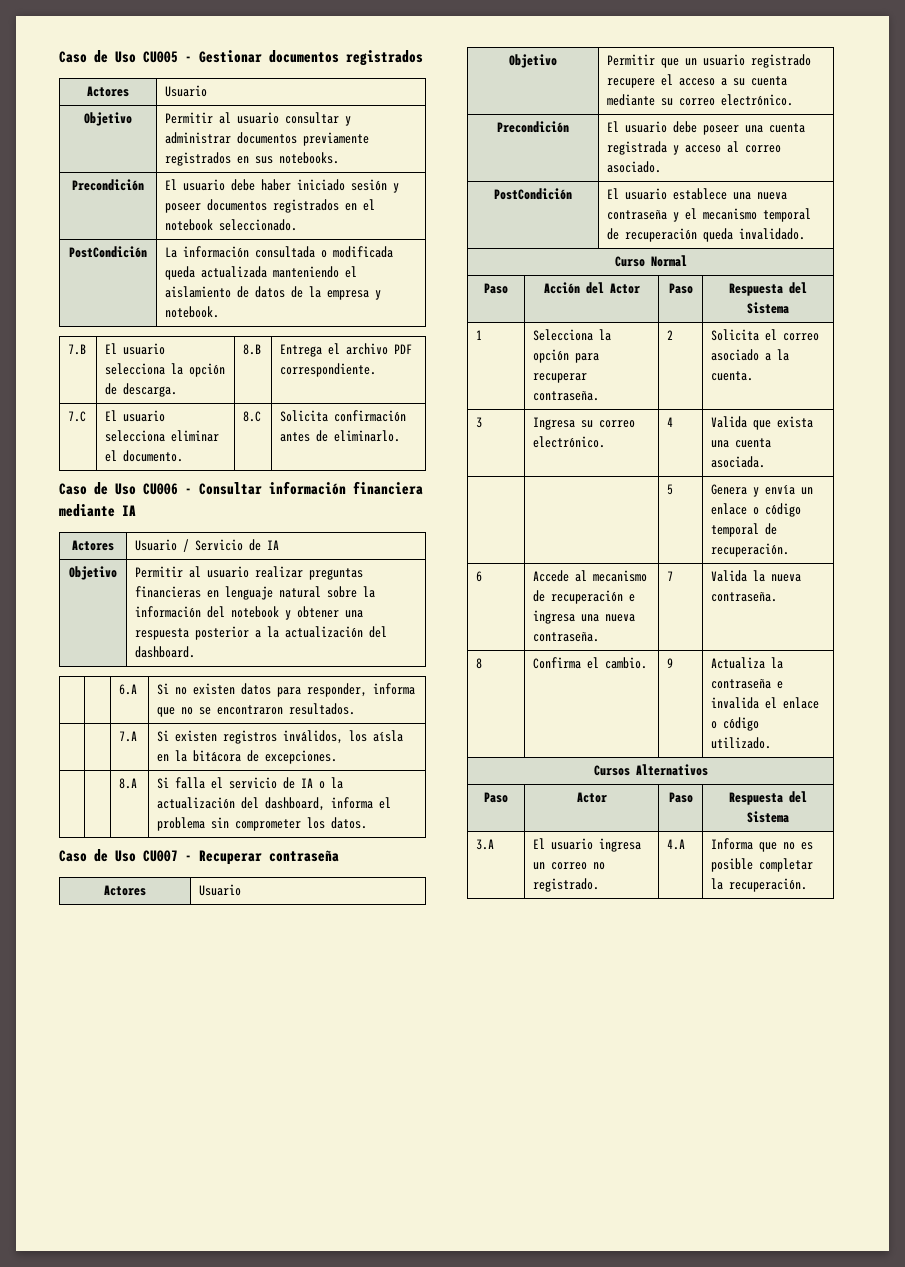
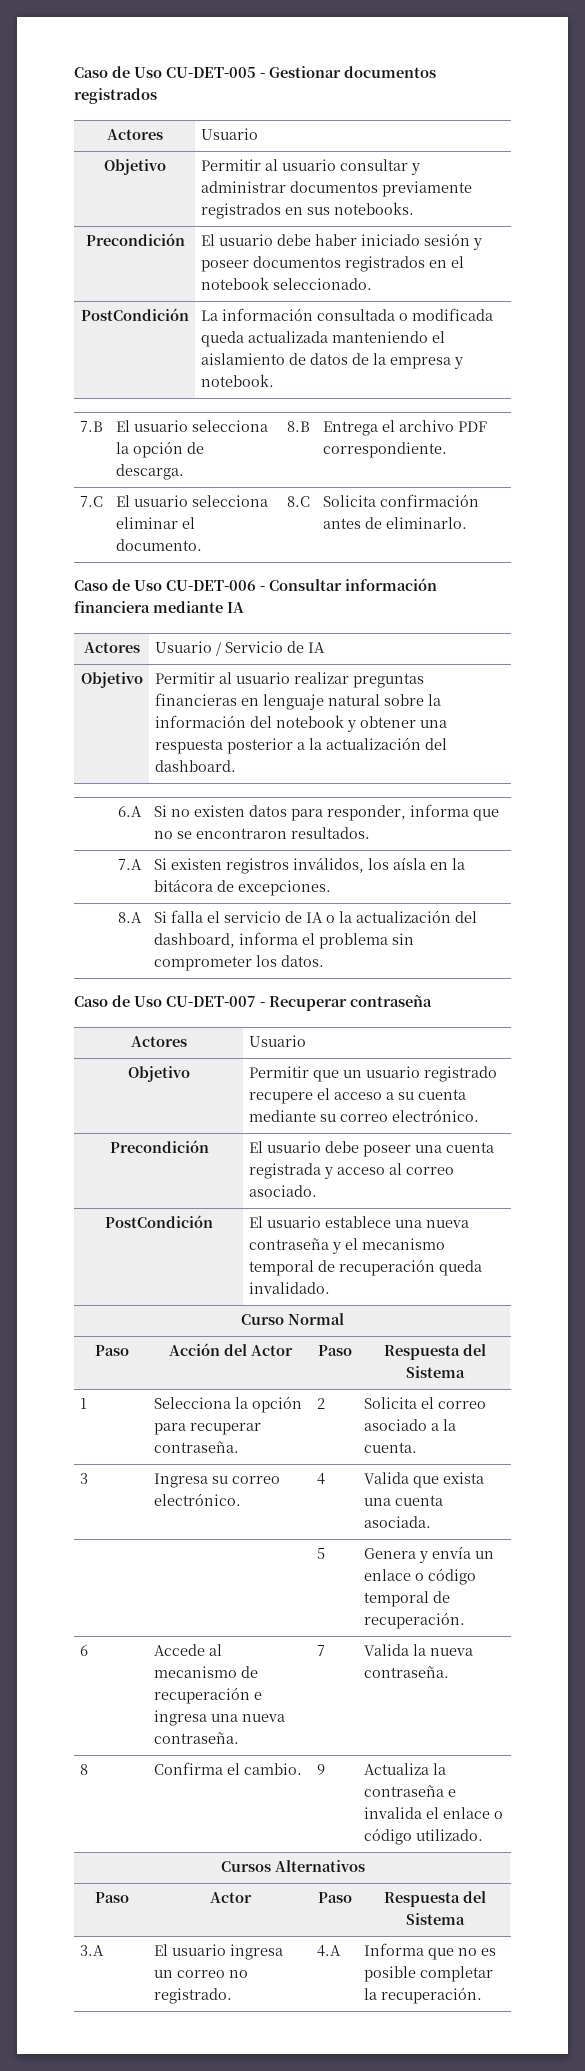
- Caso de Uso CU005 - Gestionar documentos registrados
+ Caso de Uso CU-DET-005 - Gestionar documentos registrados
- Caso de Uso CU006 - Consultar información financiera mediante IA
+ Caso de Uso CU-DET-006 - Consultar información financiera mediante IA
- Caso de Uso CU007 - Recuperar contraseña
+ Caso de Uso CU-DET-007 - Recuperar contraseña

